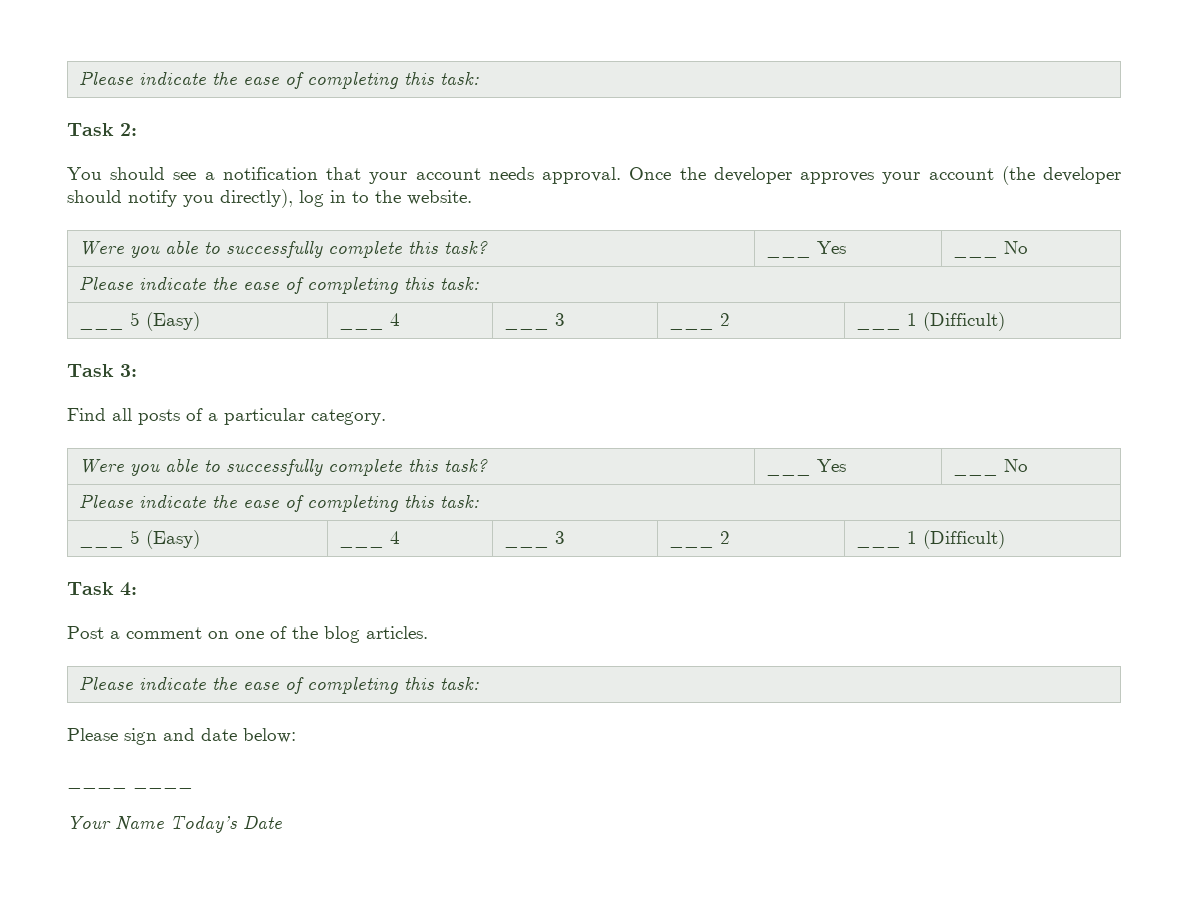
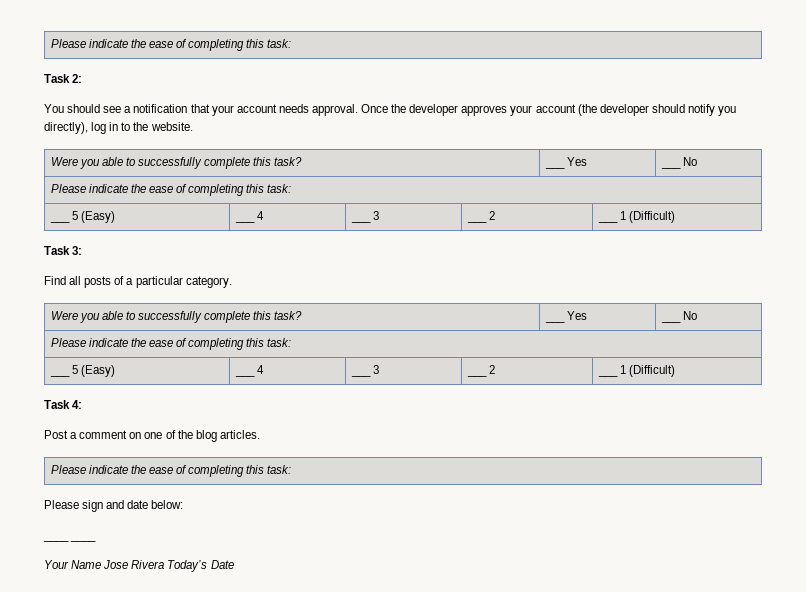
- Your Name Today’s Date
+ Your Name Jose Rivera Today’s Date

